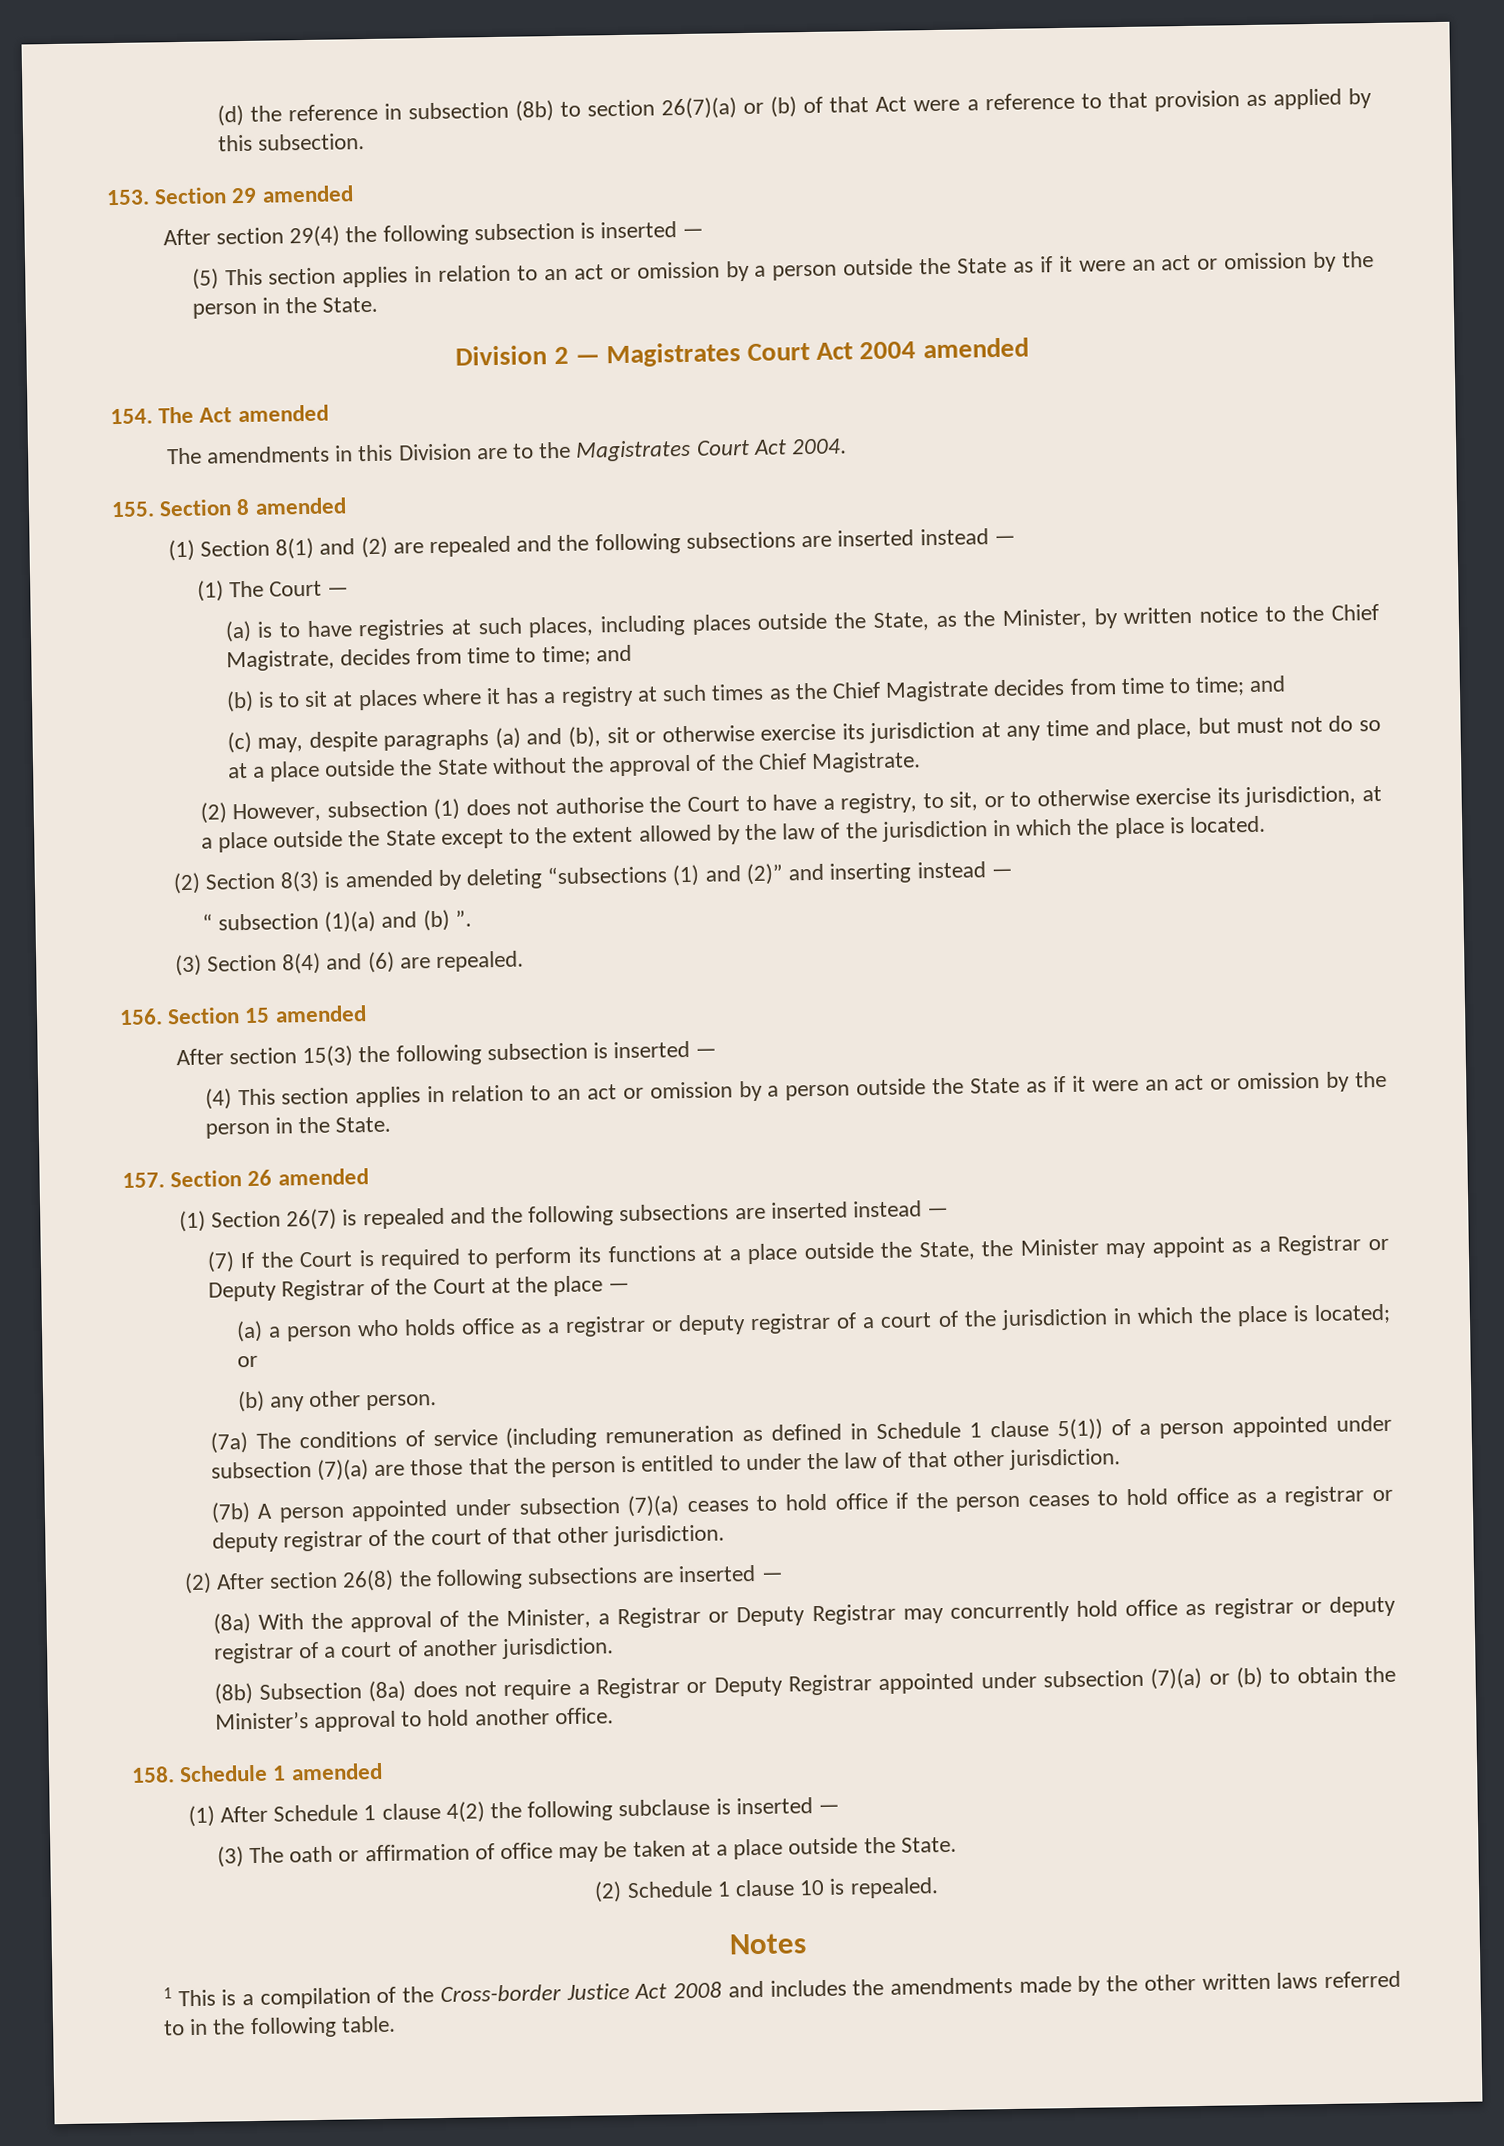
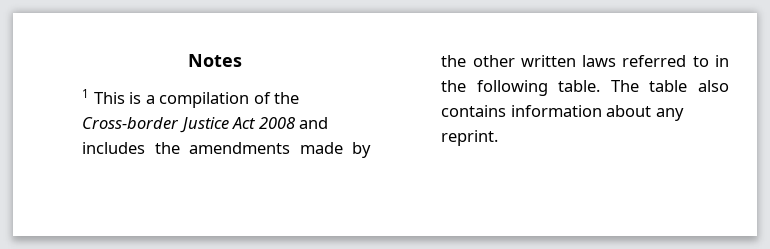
- (d) the reference in subsection (8b) to section 26(7)(a) or (b) of that Act were a reference to that provision as applied by this subsection.
- 153. Section 29 amended
- After section 29(4) the following subsection is inserted —
- (5) This section applies in relation to an act or omission by a person outside the State as if it were an act or omission by the person in the State.
- Division 2 — Magistrates Court Act 2004 amended
- 154. The Act amended
- The amendments in this Division are to the Magistrates Court Act 2004.
- 155. Section 8 amended
- (1) Section 8(1) and (2) are repealed and the following subsections are inserted instead —
- (1) The Court —
- (a) is to have registries at such places, including places outside the State, as the Minister, by written notice to the Chief Magistrate, decides from time to time; and
- (b) is to sit at places where it has a registry at such times as the Chief Magistrate decides from time to time; and
- (c) may, despite paragraphs (a) and (b), sit or otherwise exercise its jurisdiction at any time and place, but must not do so at a place outside the State without the approval of the Chief Magistrate.
- (2) However, subsection (1) does not authorise the Court to have a registry, to sit, or to otherwise exercise its jurisdiction, at a place outside the State except to the extent allowed by the law of the jurisdiction in which the place is located.
- (2) Section 8(3) is amended by deleting “subsections (1) and (2)” and inserting instead —
- “ subsection (1)(a) and (b) ”.
- (3) Section 8(4) and (6) are repealed.
- 156. Section 15 amended
- After section 15(3) the following subsection is inserted —
- (4) This section applies in relation to an act or omission by a person outside the State as if it were an act or omission by the person in the State.
- 157. Section 26 amended
- (1) Section 26(7) is repealed and the following subsections are inserted instead —
- (7) If the Court is required to perform its functions at a place outside the State, the Minister may appoint as a Registrar or Deputy Registrar of the Court at the place —
- (a) a person who holds office as a registrar or deputy registrar of a court of the jurisdiction in which the place is located; or
- (b) any other person.
- (7a) The conditions of service (including remuneration as defined in Schedule 1 clause 5(1)) of a person appointed under subsection (7)(a) are those that the person is entitled to under the law of that other jurisdiction.
- (7b) A person appointed under subsection (7)(a) ceases to hold office if the person ceases to hold office as a registrar or deputy registrar of the court of that other jurisdiction.
- (2) After section 26(8) the following subsections are inserted —
- (8a) With the approval of the Minister, a Registrar or Deputy Registrar may concurrently hold office as registrar or deputy registrar of a court of another jurisdiction.
- (8b) Subsection (8a) does not require a Registrar or Deputy Registrar appointed under subsection (7)(a) or (b) to obtain the Minister’s approval to hold another office.
- 158. Schedule 1 amended
- (1) After Schedule 1 clause 4(2) the following subclause is inserted —
- (3) The oath or affirmation of office may be taken at a place outside the State.
- (2) Schedule 1 clause 10 is repealed.
+ The table also contains information about any reprint.

